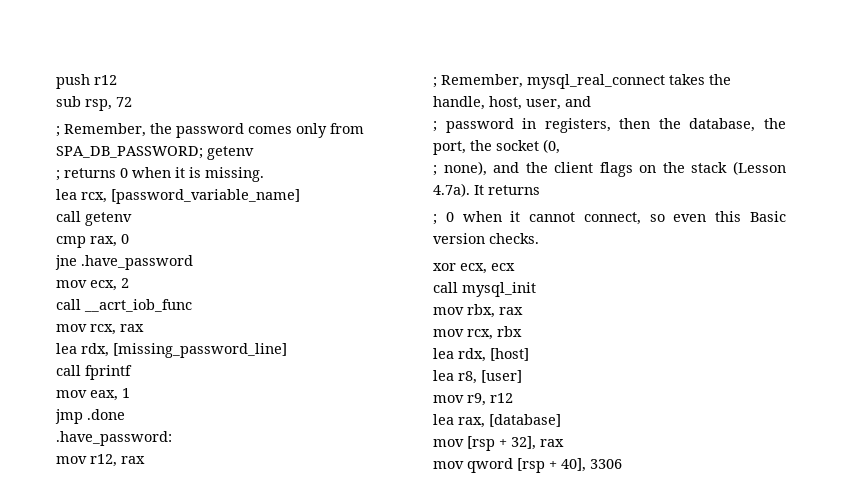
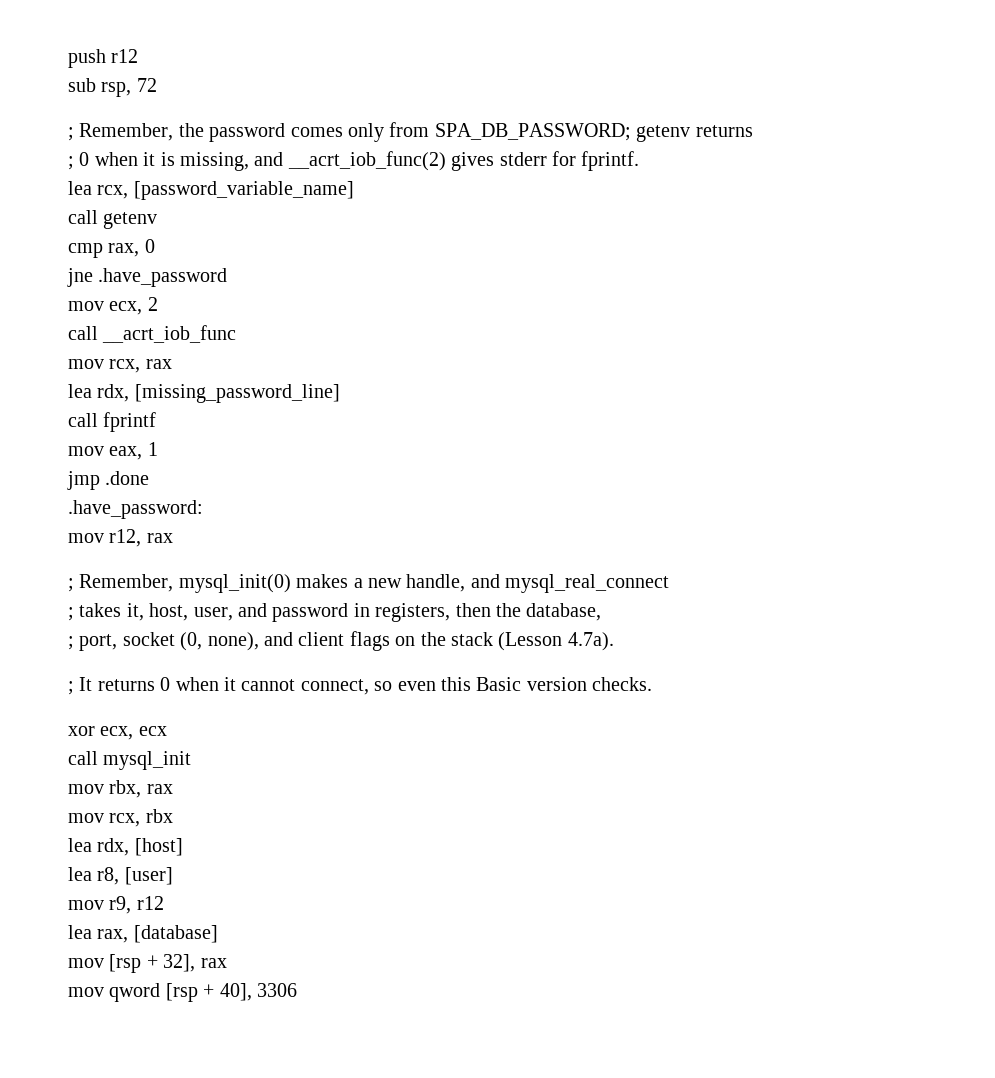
- ; Remember, the password comes only from SPA_DB_PASSWORD; getenv
- ; returns 0 when it is missing.
+ ; Remember, the password comes only from SPA_DB_PASSWORD; getenv returns
+ ; 0 when it is missing, and __acrt_iob_func(2) gives stderr for fprintf.
- ; Remember, mysql_real_connect takes the handle, host, user, and
- ; password in registers, then the database, the port, the socket (0,
- ; none), and the client flags on the stack (Lesson 4.7a). It returns
- ; 0 when it cannot connect, so even this Basic version checks.
+ ; Remember, mysql_init(0) makes a new handle, and mysql_real_connect
+ ; takes it, host, user, and password in registers, then the database,
+ ; port, socket (0, none), and client flags on the stack (Lesson 4.7a).
+ ; It returns 0 when it cannot connect, so even this Basic version checks.

